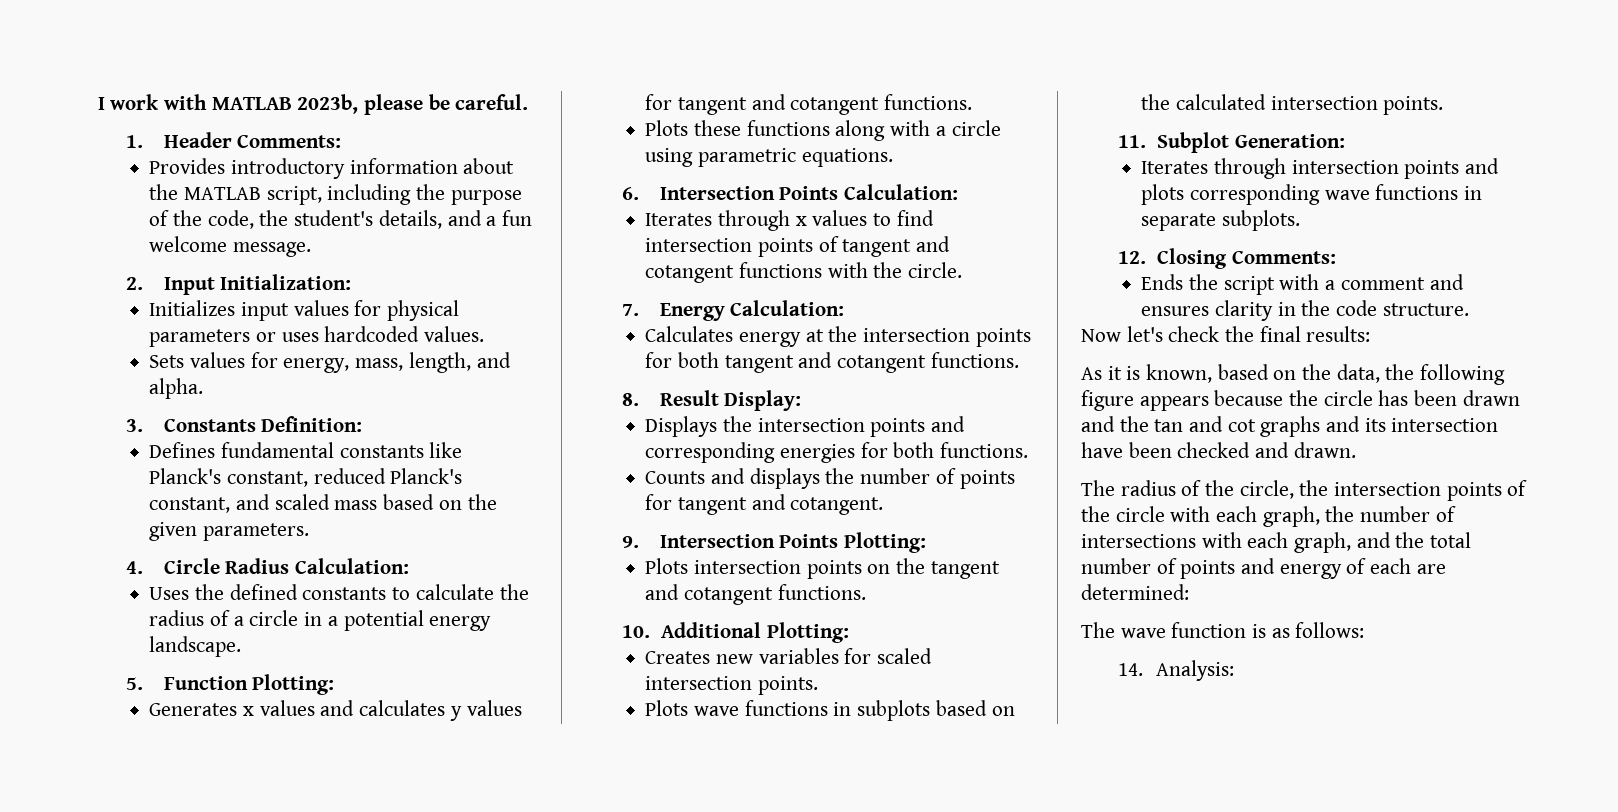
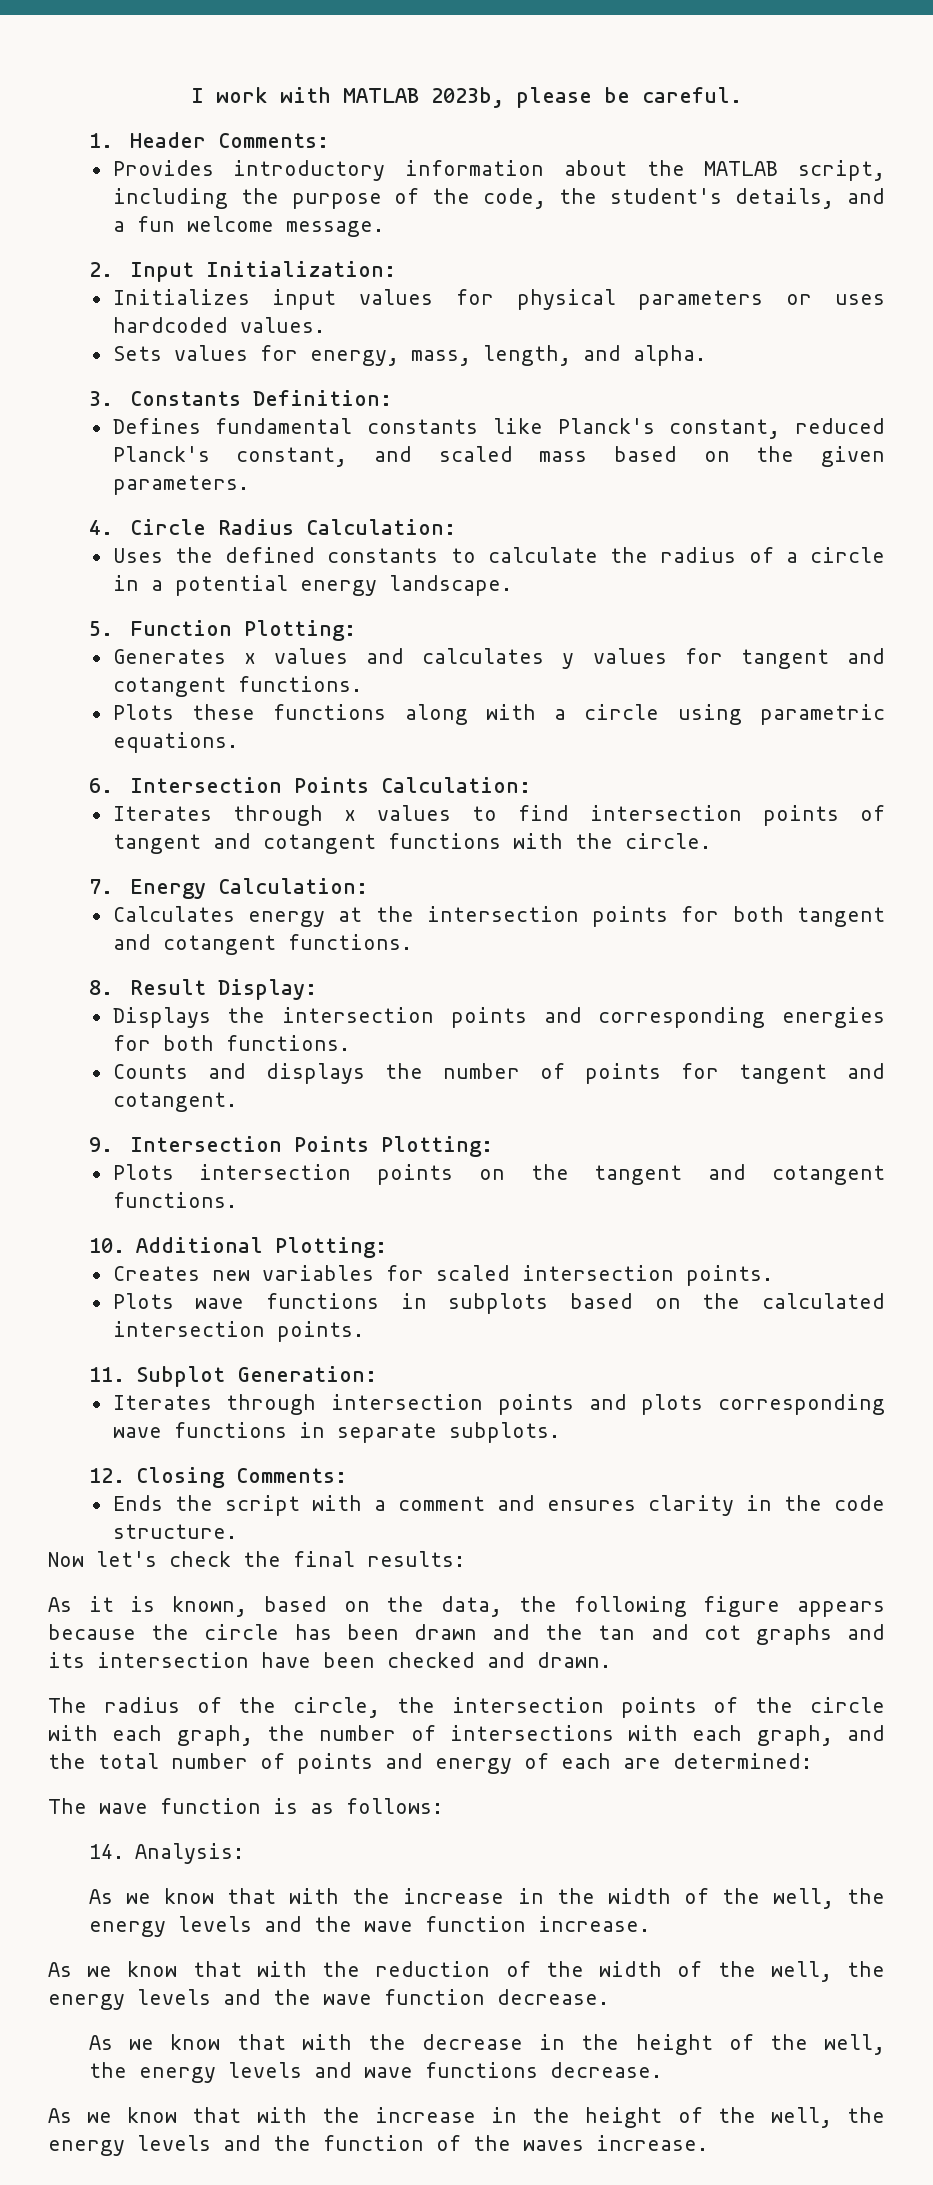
+ As we know that with the increase in the width of the well, the energy levels and the wave function increase.
+ As we know that with the reduction of the width of the well, the energy levels and the wave function decrease.
+ As we know that with the decrease in the height of the well, the energy levels and wave functions decrease.
+ As we know that with the increase in the height of the well, the energy levels and the function of the waves increase.

